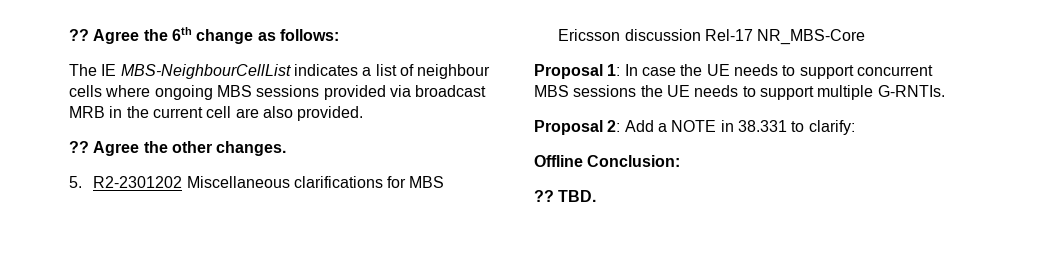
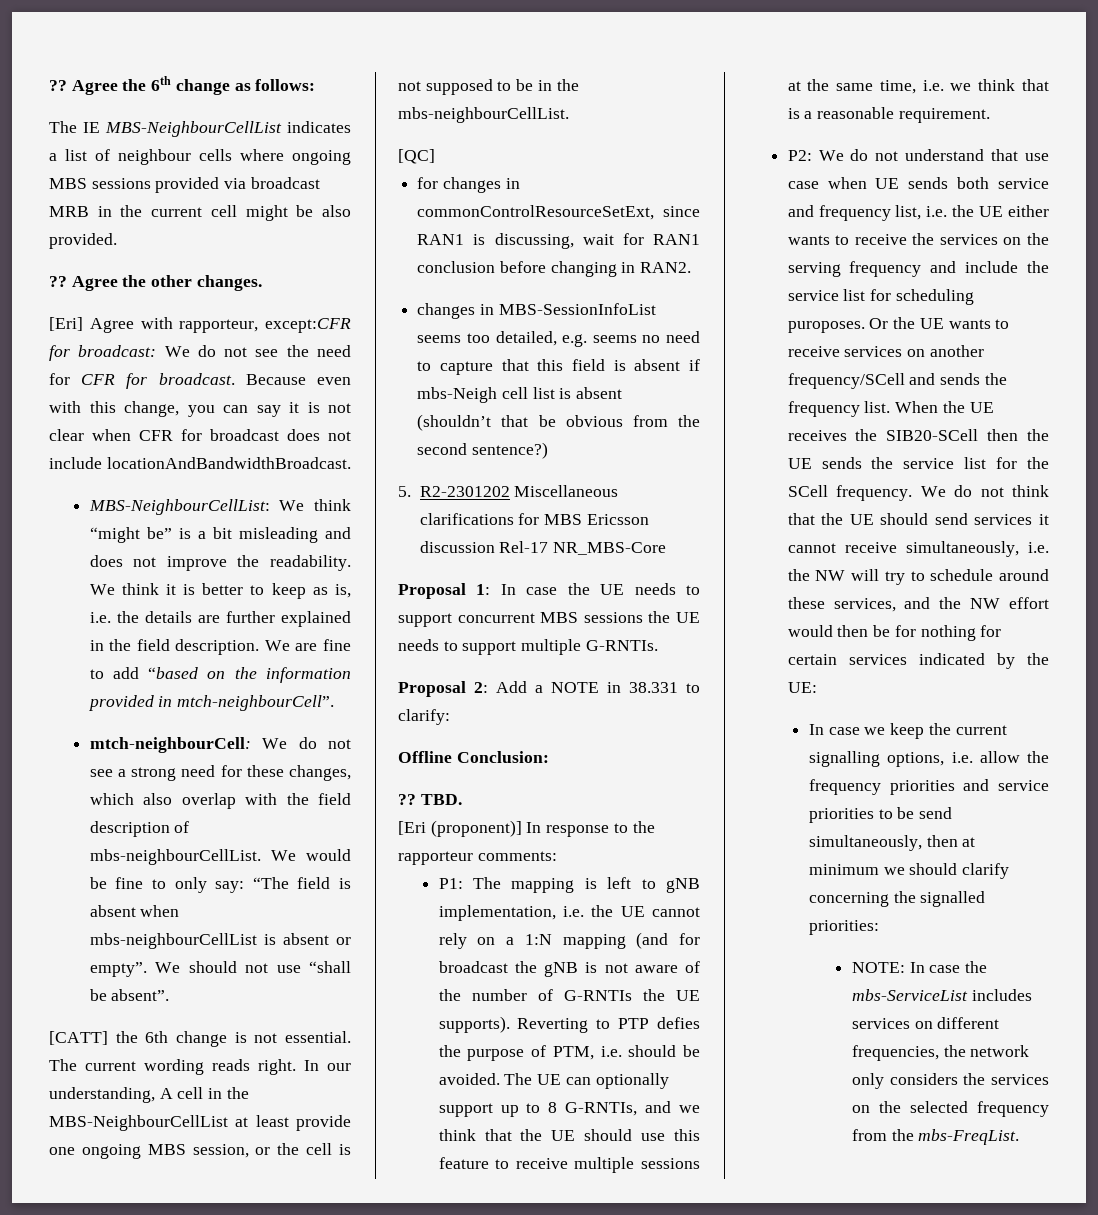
- The IE MBS-NeighbourCellList indicates a list of neighbour cells where ongoing MBS sessions provided via broadcast MRB in the current cell are also provided.
+ The IE MBS-NeighbourCellList indicates a list of neighbour cells where ongoing MBS sessions provided via broadcast MRB in the current cell might be also provided.
+ [Eri] Agree with rapporteur, except:CFR for broadcast: We do not see the need for CFR for broadcast. Because even with this change, you can say it is not clear when CFR for broadcast does not include locationAndBandwidthBroadcast.
+ MBS-NeighbourCellList: We think “might be” is a bit misleading and does not improve the readability. We think it is better to keep as is, i.e. the details are further explained in the field description. We are fine to add “based on the information provided in mtch-neighbourCell”.
+ mtch-neighbourCell: We do not see a strong need for these changes, which also overlap with the field description of mbs-neighbourCellList. We would be fine to only say: “The field is absent when mbs-neighbourCellList is absent or empty”. We should not use “shall be absent”.
+ [CATT] the 6th change is not essential. The current wording reads right. In our understanding, A cell in the MBS-NeighbourCellList at least provide one ongoing MBS session, or the cell is not supposed to be in the mbs-neighbourCellList.
+ [QC]
+ for changes in commonControlResourceSetExt, since RAN1 is discussing, wait for RAN1 conclusion before changing in RAN2.
+ changes in MBS-SessionInfoList seems too detailed, e.g. seems no need to capture that this field is absent if mbs-Neigh cell list is absent (shouldn’t that be obvious from the second sentence?)
+ [Eri (proponent)] In response to the rapporteur comments:
+ P1: The mapping is left to gNB implementation, i.e. the UE cannot rely on a 1:N mapping (and for broadcast the gNB is not aware of the number of G-RNTIs the UE supports). Reverting to PTP defies the purpose of PTM, i.e. should be avoided. The UE can optionally support up to 8 G-RNTIs, and we think that the UE should use this feature to receive multiple sessions at the same time, i.e. we think that is a reasonable requirement.
+ P2: We do not understand that use case when UE sends both service and frequency list, i.e. the UE either wants to receive the services on the serving frequency and include the service list for scheduling puroposes. Or the UE wants to receive services on another frequency/SCell and sends the frequency list. When the UE receives the SIB20-SCell then the UE sends the service list for the SCell frequency. We do not think that the UE should send services it cannot receive simultaneously, i.e. the NW will try to schedule around these services, and the NW effort would then be for nothing for certain services indicated by the UE:
+ In case we keep the current signalling options, i.e. allow the frequency priorities and service priorities to be send simultaneously, then at minimum we should clarify concerning the signalled priorities:
+ NOTE: In case the mbs-ServiceList includes services on different frequencies, the network only considers the services on the selected frequency from the mbs-FreqList.

